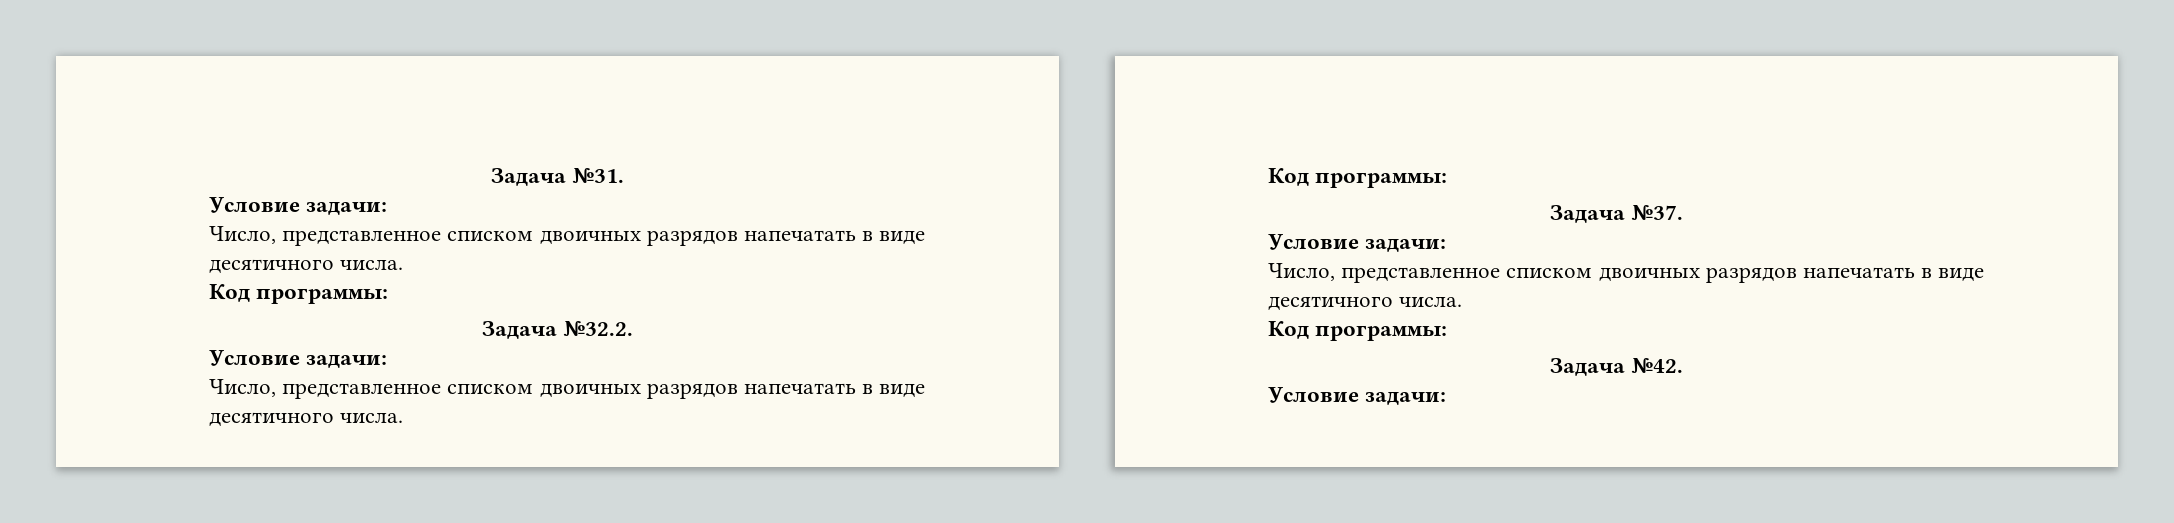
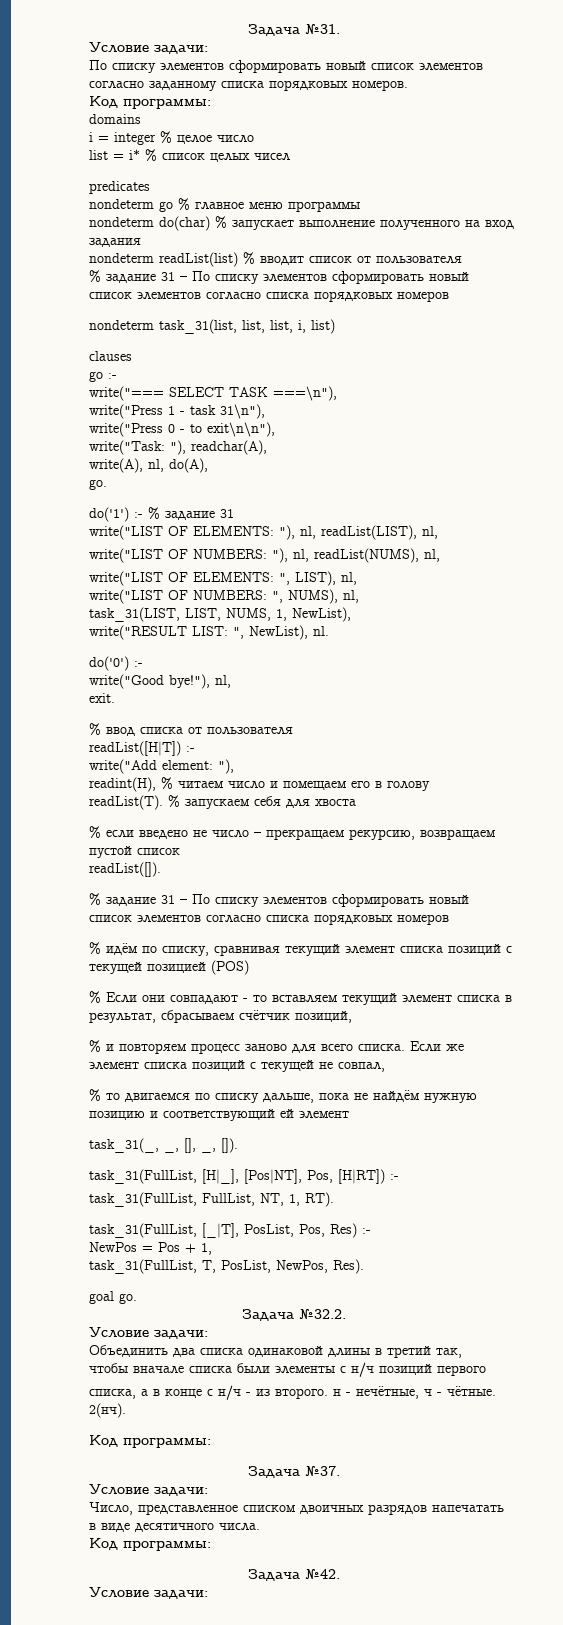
  Задача №31.
  Условие задачи:
- Число, представленное списком двоичных разрядов напечатать в виде десятичного числа.
+ По списку элементов сформировать новый список элементов согласно заданному списка порядковых номеров.
  Код программы:
+ domains
+ i = integer % целое число
+ list = i* % список целых чисел
+ predicates
+ nondeterm go % главное меню программы
+ nondeterm do(char) % запускает выполнение полученного на вход задания
+ nondeterm readList(list) % вводит список от пользователя
+ % задание 31 – По списку элементов сформировать новый список элементов согласно списка порядковых номеров
+ nondeterm task_31(list, list, list, i, list)
+ clauses
+ go :-
+ write("=== SELECT TASK ===\n"),
+ write("Press 1 - task 31\n"),
+ write("Press 0 - to exit\n\n"),
+ write("Task: "), readchar(A),
+ write(A), nl, do(A),
+ go.
+ do('1') :- % задание 31
+ write("LIST OF ELEMENTS: "), nl, readList(LIST), nl,
+ write("LIST OF NUMBERS: "), nl, readList(NUMS), nl,
+ write("LIST OF ELEMENTS: ", LIST), nl,
+ write("LIST OF NUMBERS: ", NUMS), nl,
+ task_31(LIST, LIST, NUMS, 1, NewList),
+ write("RESULT LIST: ", NewList), nl.
+ do('0') :-
+ write("Good bye!"), nl,
+ exit.
+ % ввод списка от пользователя
+ readList([H|T]) :-
+ write("Add element: "),
+ readint(H), % читаем число и помещаем его в голову
+ readList(T). % запускаем себя для хвоста
+ % если введено не число – прекращаем рекурсию, возвращаем пустой список
+ readList([]).
+ % задание 31 – По списку элементов сформировать новый список элементов согласно списка порядковых номеров
+ % идём по списку, сравнивая текущий элемент списка позиций с текущей позицией (POS)
+ % Если они совпадают - то вставляем текущий элемент списка в результат, сбрасываем счётчик позиций,
+ % и повторяем процесс заново для всего списка. Если же элемент списка позиций с текущей не совпал,
+ % то двигаемся по списку дальше, пока не найдём нужную позицию и соответствующий ей элемент
+ task_31(_, _, [], _, []).
+ task_31(FullList, [H|_], [Pos|NT], Pos, [H|RT]) :-
+ task_31(FullList, FullList, NT, 1, RT).
+ task_31(FullList, [_|T], PosList, Pos, Res) :-
+ NewPos = Pos + 1,
+ task_31(FullList, T, PosList, NewPos, Res).
+ goal go.
  Задача №32.2.
  Условие задачи:
- Число, представленное списком двоичных разрядов напечатать в виде десятичного числа.
+ Объединить два списка одинаковой длины в третий так,
+ чтобы вначале списка были элементы с н/ч позиций первого
+ списка, а в конце с н/ч - из второго. н - нечётные, ч - чётные. 2(нч).

